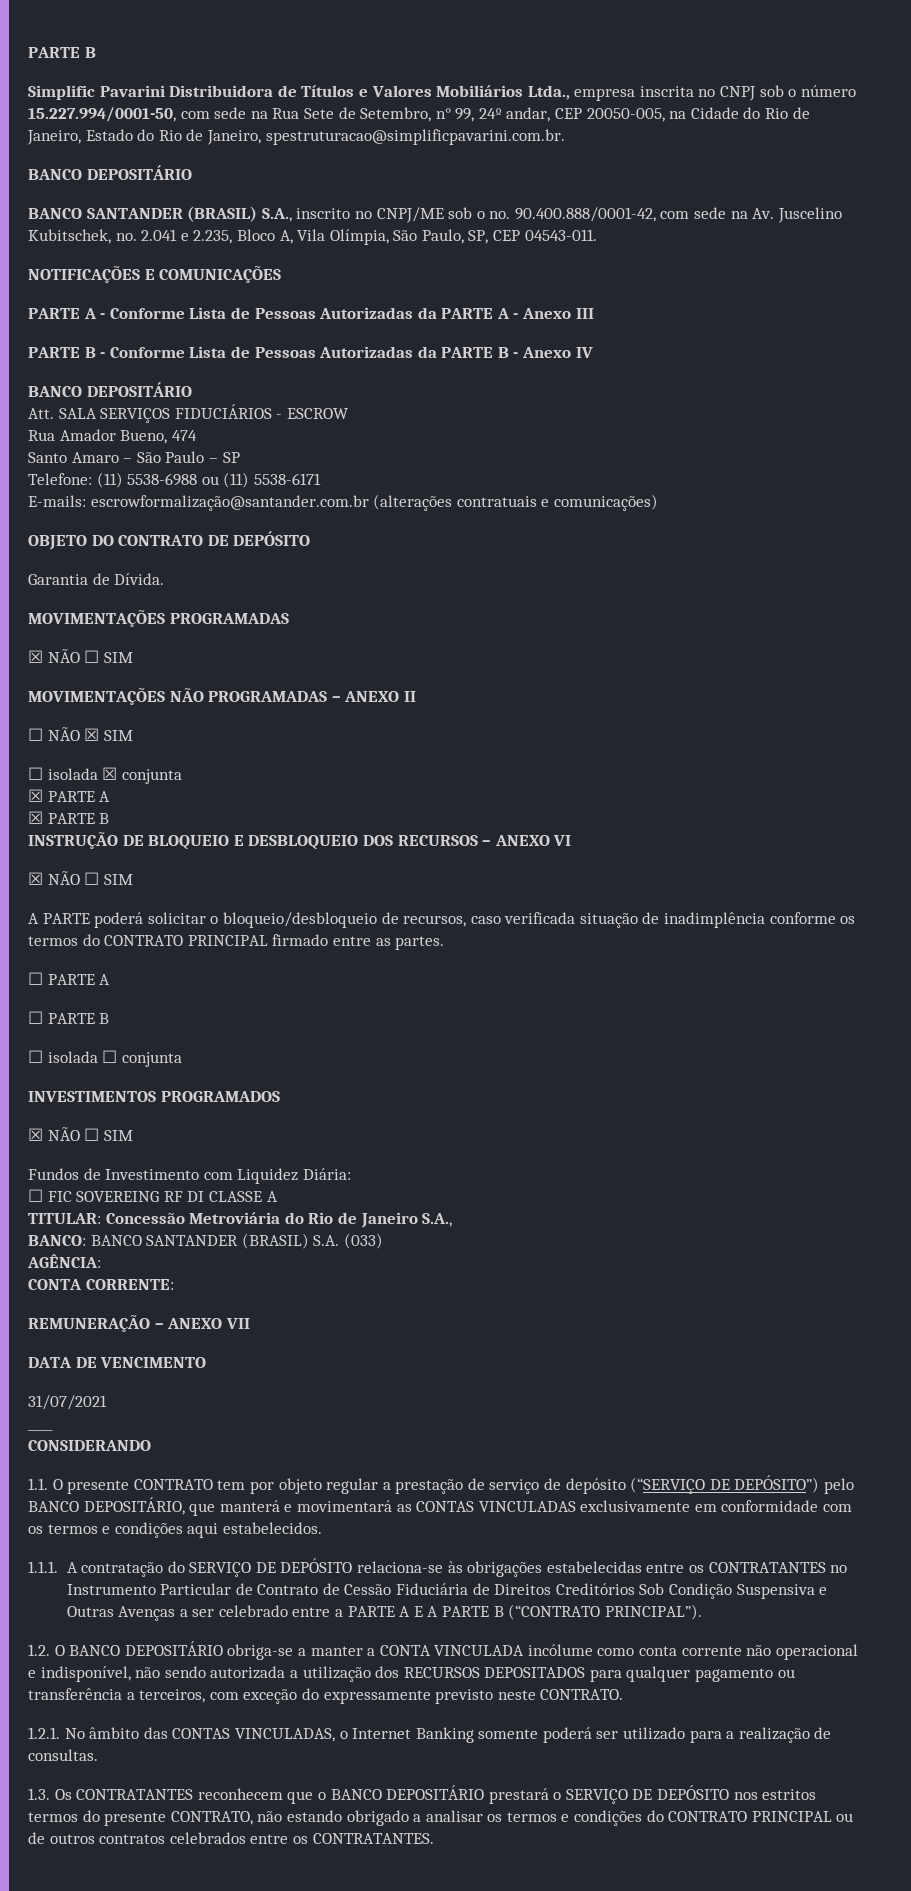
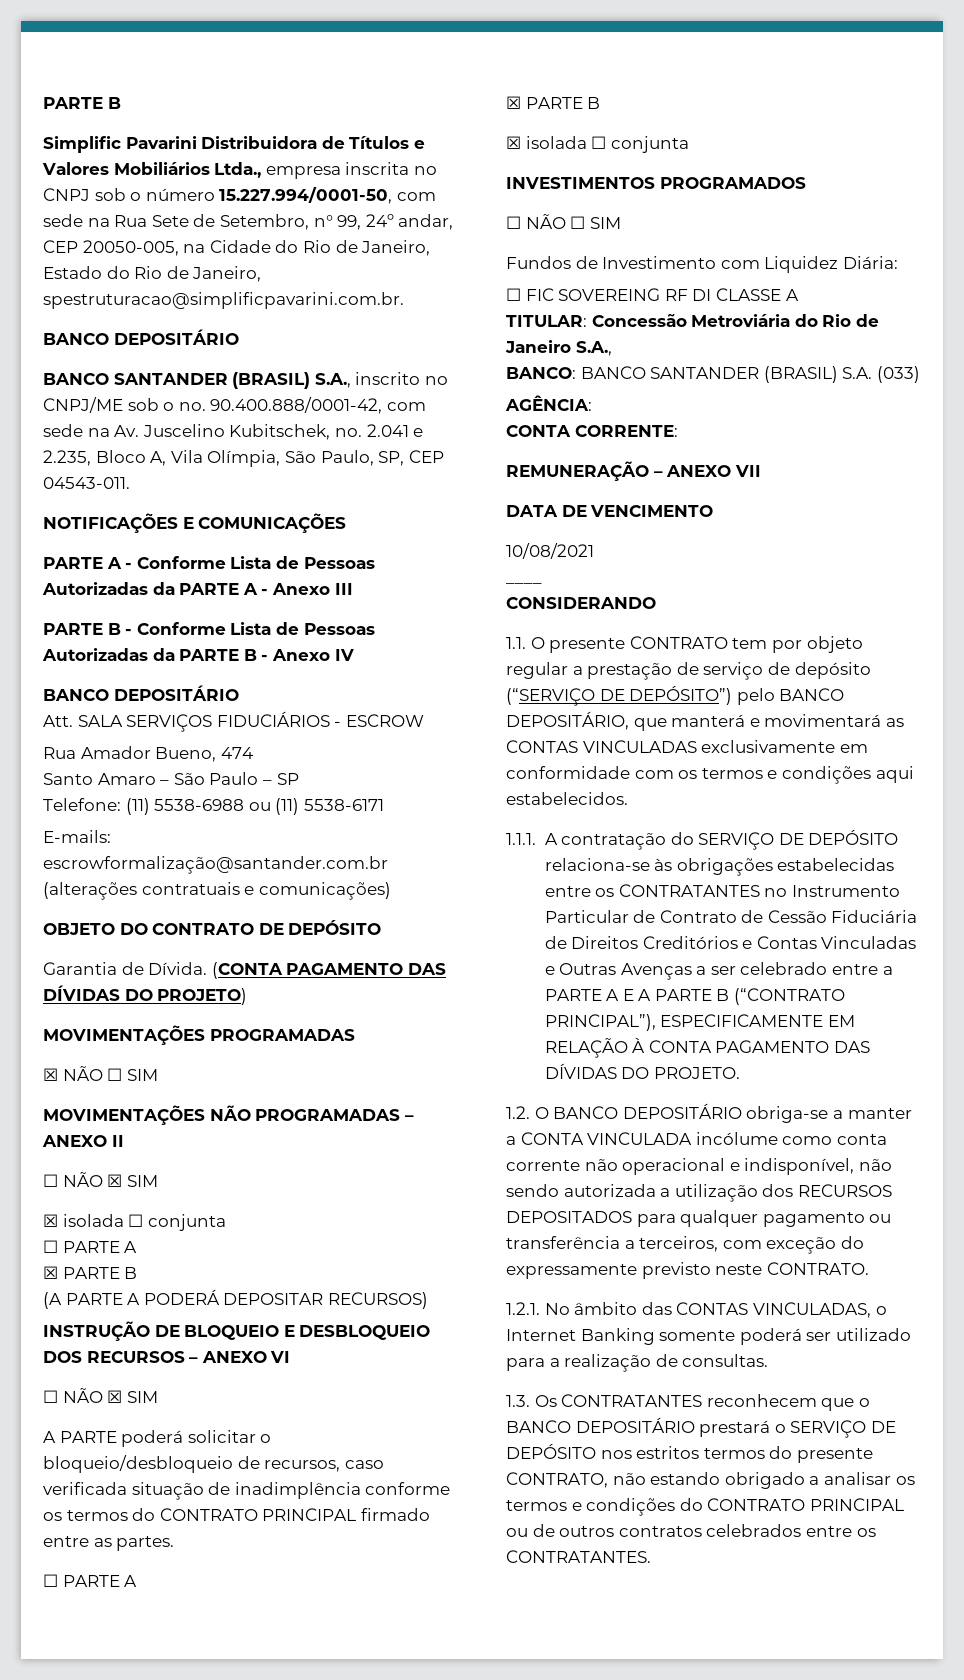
+ (CONTA PAGAMENTO DAS DÍVIDAS DO PROJETO)
  MOVIMENTAÇÕES NÃO PROGRAMADAS – ANEXO II
  ☐ NÃO ☒ SIM
- ☐ isolada ☒ conjunta
- ☒ PARTE A
+ ☒ isolada ☐ conjunta
+ ☐ PARTE A
  ☒ PARTE B
+ (A PARTE A PODERÁ DEPOSITAR RECURSOS)
  INSTRUÇÃO DE BLOQUEIO E DESBLOQUEIO DOS RECURSOS – ANEXO VI
- ☒ NÃO ☐ SIM
+ ☐ NÃO ☒ SIM
  A PARTE poderá solicitar o bloqueio/desbloqueio de recursos, caso verificada situação de inadimplência conforme os termos do CONTRATO PRINCIPAL firmado entre as partes.
  ☐ PARTE A
- ☐ PARTE B
- ☐ isolada ☐ conjunta
+ ☒ PARTE B
+ ☒ isolada ☐ conjunta
  INVESTIMENTOS PROGRAMADOS
- ☒ NÃO ☐ SIM
+ ☐ NÃO ☐ SIM
- 31/07/2021
+ 10/08/2021
- 1.1.1. A contratação do SERVIÇO DE DEPÓSITO relaciona-se às obrigações estabelecidas entre os CONTRATANTES no Instrumento Particular de Contrato de Cessão Fiduciária de Direitos Creditórios Sob Condição Suspensiva e Outras Avenças a ser celebrado entre a PARTE A E A PARTE B (“CONTRATO PRINCIPAL”).
+ 1.1.1. A contratação do SERVIÇO DE DEPÓSITO relaciona-se às obrigações estabelecidas entre os CONTRATANTES no Instrumento Particular de Contrato de Cessão Fiduciária de Direitos Creditórios e Contas Vinculadas e Outras Avenças a ser celebrado entre a PARTE A E A PARTE B (“CONTRATO PRINCIPAL”), ESPECIFICAMENTE EM RELAÇÃO À CONTA PAGAMENTO DAS DÍVIDAS DO PROJETO.

